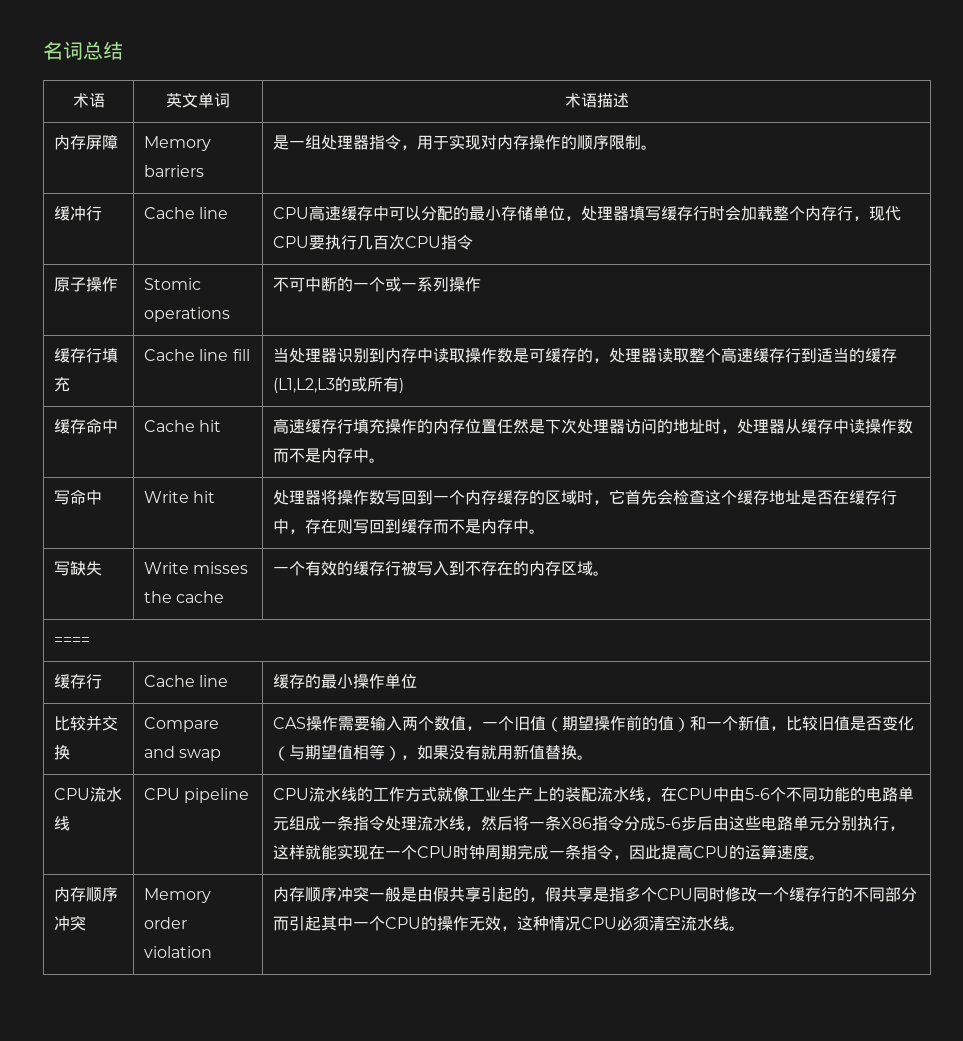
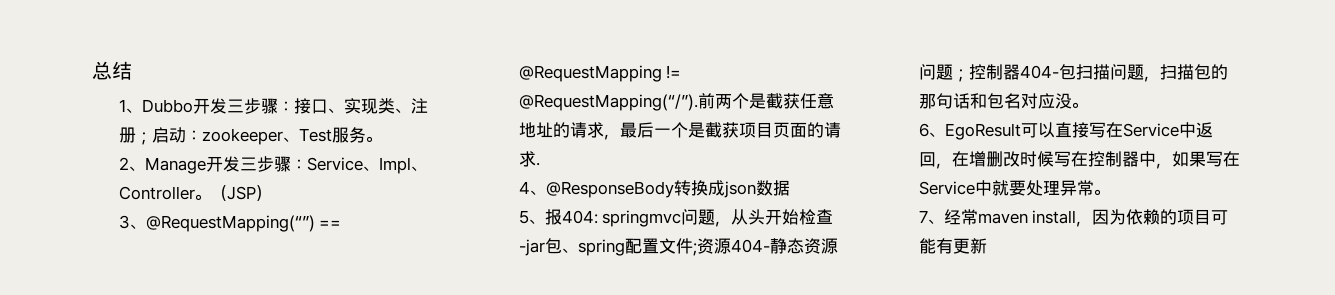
- 名词总结
+ 总结
- 术语 | 英文单词 | 术语描述
- 内存屏障 | Memory barriers | 是一组处理器指令，用于实现对内存操作的顺序限制。
- 缓冲行 | Cache line | CPU高速缓存中可以分配的最小存储单位，处理器填写缓存行时会加载整个内存行，现代CPU要执行几百次CPU指令
- 原子操作 | Stomic operations | 不可中断的一个或一系列操作
- 缓存行填充 | Cache line fill | 当处理器识别到内存中读取操作数是可缓存的，处理器读取整个高速缓存行到适当的缓存(L1,L2,L3的或所有)
- 缓存命中 | Cache hit | 高速缓存行填充操作的内存位置任然是下次处理器访问的地址时，处理器从缓存中读操作数而不是内存中。
- 写命中 | Write hit | 处理器将操作数写回到一个内存缓存的区域时，它首先会检查这个缓存地址是否在缓存行中，存在则写回到缓存而不是内存中。
- 写缺失 | Write misses the cache | 一个有效的缓存行被写入到不存在的内存区域。
- ====
- 缓存行 | Cache line | 缓存的最小操作单位
- 比较并交换 | Compare and swap | CAS操作需要输入两个数值，一个旧值（期望操作前的值）和一个新值，比较旧值是否变化（与期望值相等），如果没有就用新值替换。
- CPU流水线 | CPU pipeline | CPU流水线的工作方式就像工业生产上的装配流水线，在CPU中由5-6个不同功能的电路单元组成一条指令处理流水线，然后将一条X86指令分成5-6步后由这些电路单元分别执行，这样就能实现在一个CPU时钟周期完成一条指令，因此提高CPU的运算速度。
- 内存顺序冲突 | Memory order violation | 内存顺序冲突一般是由假共享引起的，假共享是指多个CPU同时修改一个缓存行的不同部分而引起其中一个CPU的操作无效，这种情况CPU必须清空流水线。
+ 1、Dubbo开发三步骤：接口、实现类、注册；启动：zookeeper、Test服务。
+ 2、Manage开发三步骤：Service、Impl、Controller。（JSP）
+ 3、@RequestMapping(“”) == @RequestMapping != @RequestMapping(“/”).前两个是截获任意地址的请求，最后一个是截获项目页面的请求.
+ 4、@ResponseBody转换成json数据
+ 5、报404: springmvc问题，从头开始检查-jar包、spring配置文件;资源404-静态资源问题；控制器404-包扫描问题，扫描包的那句话和包名对应没。
+ 6、EgoResult可以直接写在Service中返回，在增删改时候写在控制器中，如果写在Service中就要处理异常。
+ 7、经常maven install，因为依赖的项目可能有更新

